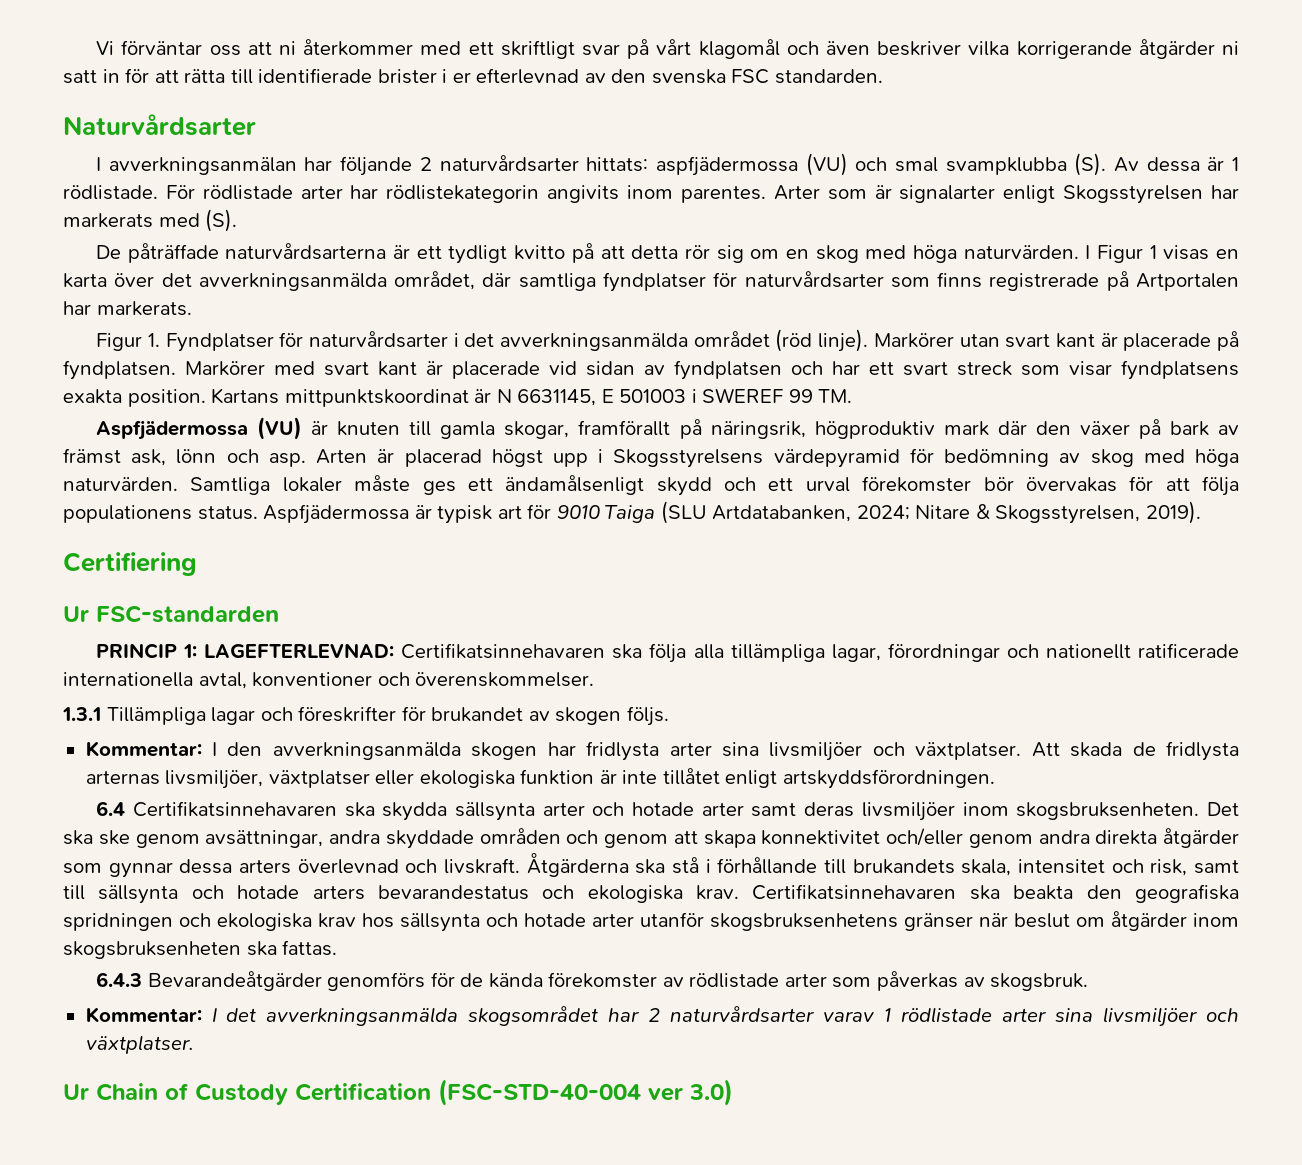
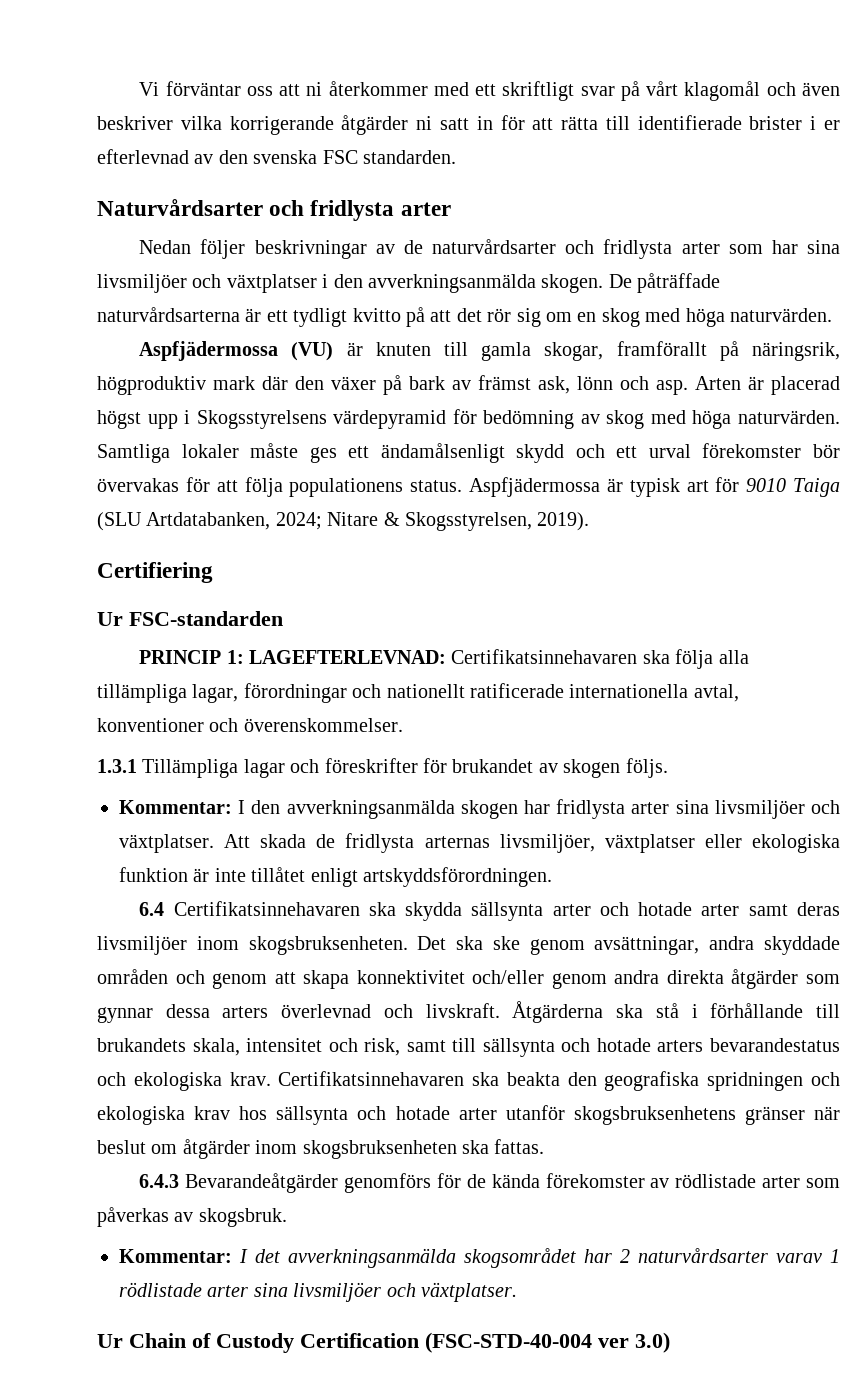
- Naturvårdsarter
- I avverkningsanmälan har följande 2 naturvårdsarter hittats: aspfjädermossa (VU) och smal svampklubba (S). Av dessa är 1 rödlistade. För rödlistade arter har rödlistekategorin angivits inom parentes. Arter som är signalarter enligt Skogsstyrelsen har markerats med (S).
- De påträffade naturvårdsarterna är ett tydligt kvitto på att detta rör sig om en skog med höga naturvärden. I Figur 1 visas en karta över det avverkningsanmälda området, där samtliga fyndplatser för naturvårdsarter som finns registrerade på Artportalen har markerats.
- Figur 1. Fyndplatser för naturvårdsarter i det avverkningsanmälda området (röd linje). Markörer utan svart kant är placerade på fyndplatsen. Markörer med svart kant är placerade vid sidan av fyndplatsen och har ett svart streck som visar fyndplatsens exakta position. Kartans mittpunktskoordinat är N 6631145, E 501003 i SWEREF 99 TM.
+ Naturvårdsarter och fridlysta arter
+ Nedan följer beskrivningar av de naturvårdsarter och fridlysta arter som har sina livsmiljöer och växtplatser i den avverkningsanmälda skogen. De påträffade naturvårdsarterna är ett tydligt kvitto på att det rör sig om en skog med höga naturvärden.

